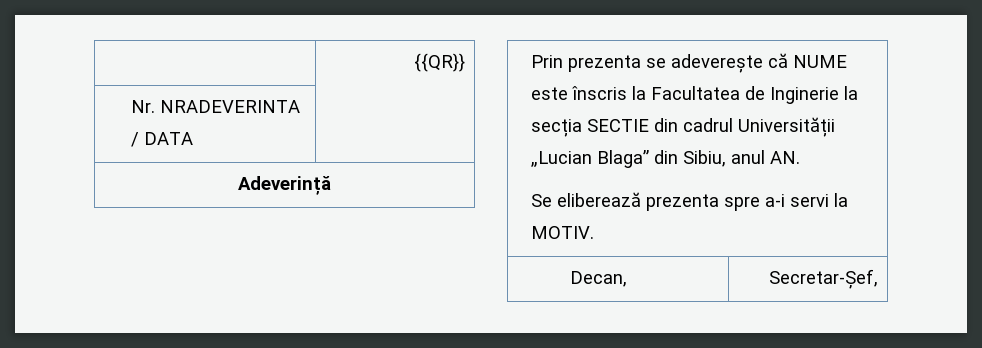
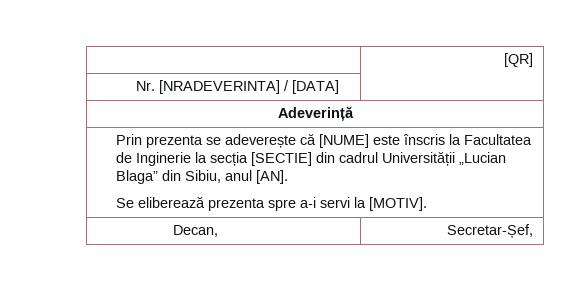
- | {{QR}}
+ | [QR]
- Nr. NRADEVERINTA / DATA |
+ Nr. [NRADEVERINTA] / [DATA] |
- Prin prezenta se adeverește că NUME este înscris la Facultatea de Inginerie la secția SECTIE din cadrul Universității „Lucian Blaga” din Sibiu, anul AN.
- Se eliberează prezenta spre a-i servi la MOTIV.
+ Prin prezenta se adeverește că [NUME] este înscris la Facultatea de Inginerie la secția [SECTIE] din cadrul Universității „Lucian Blaga” din Sibiu, anul [AN].
+ Se eliberează prezenta spre a-i servi la [MOTIV].

